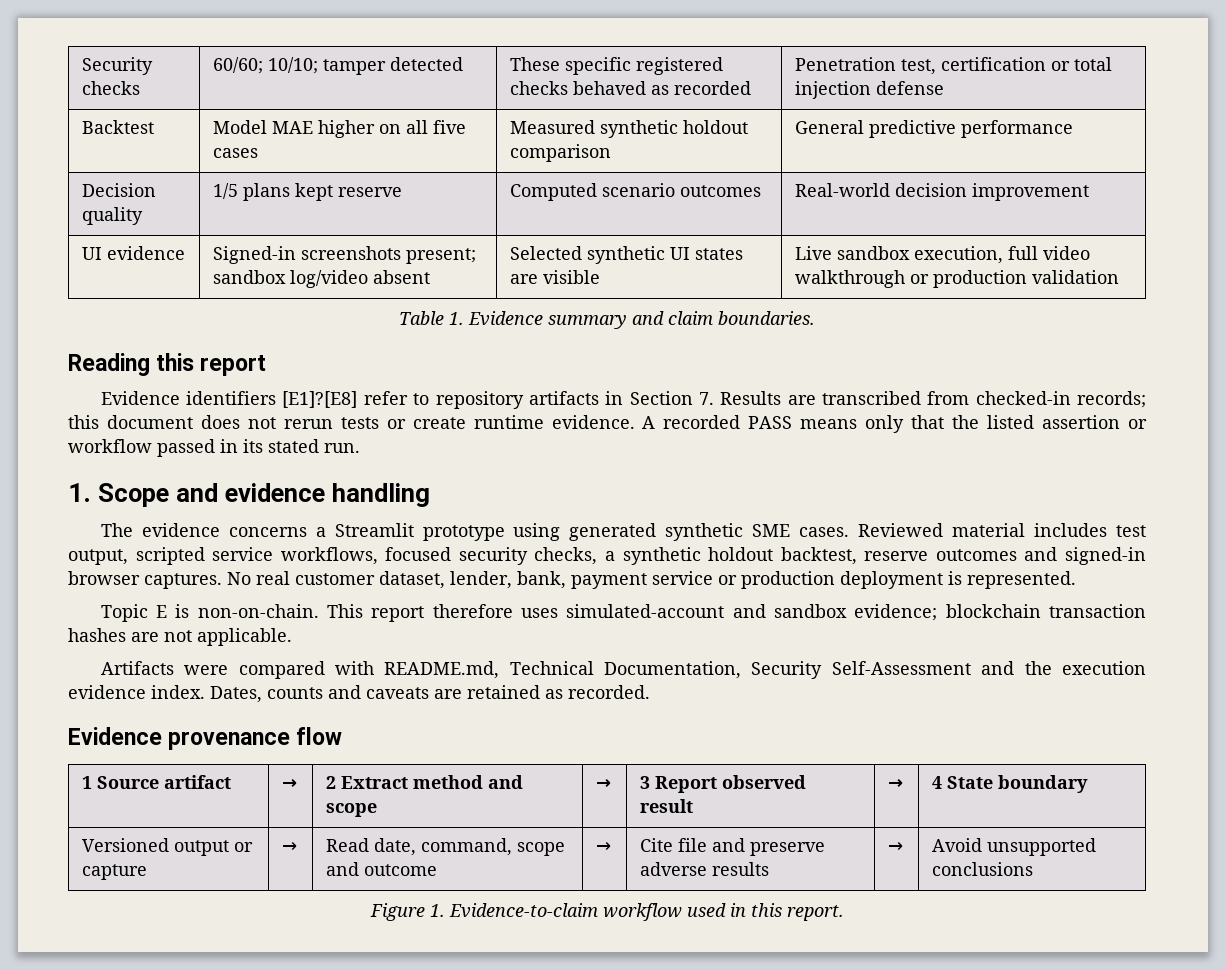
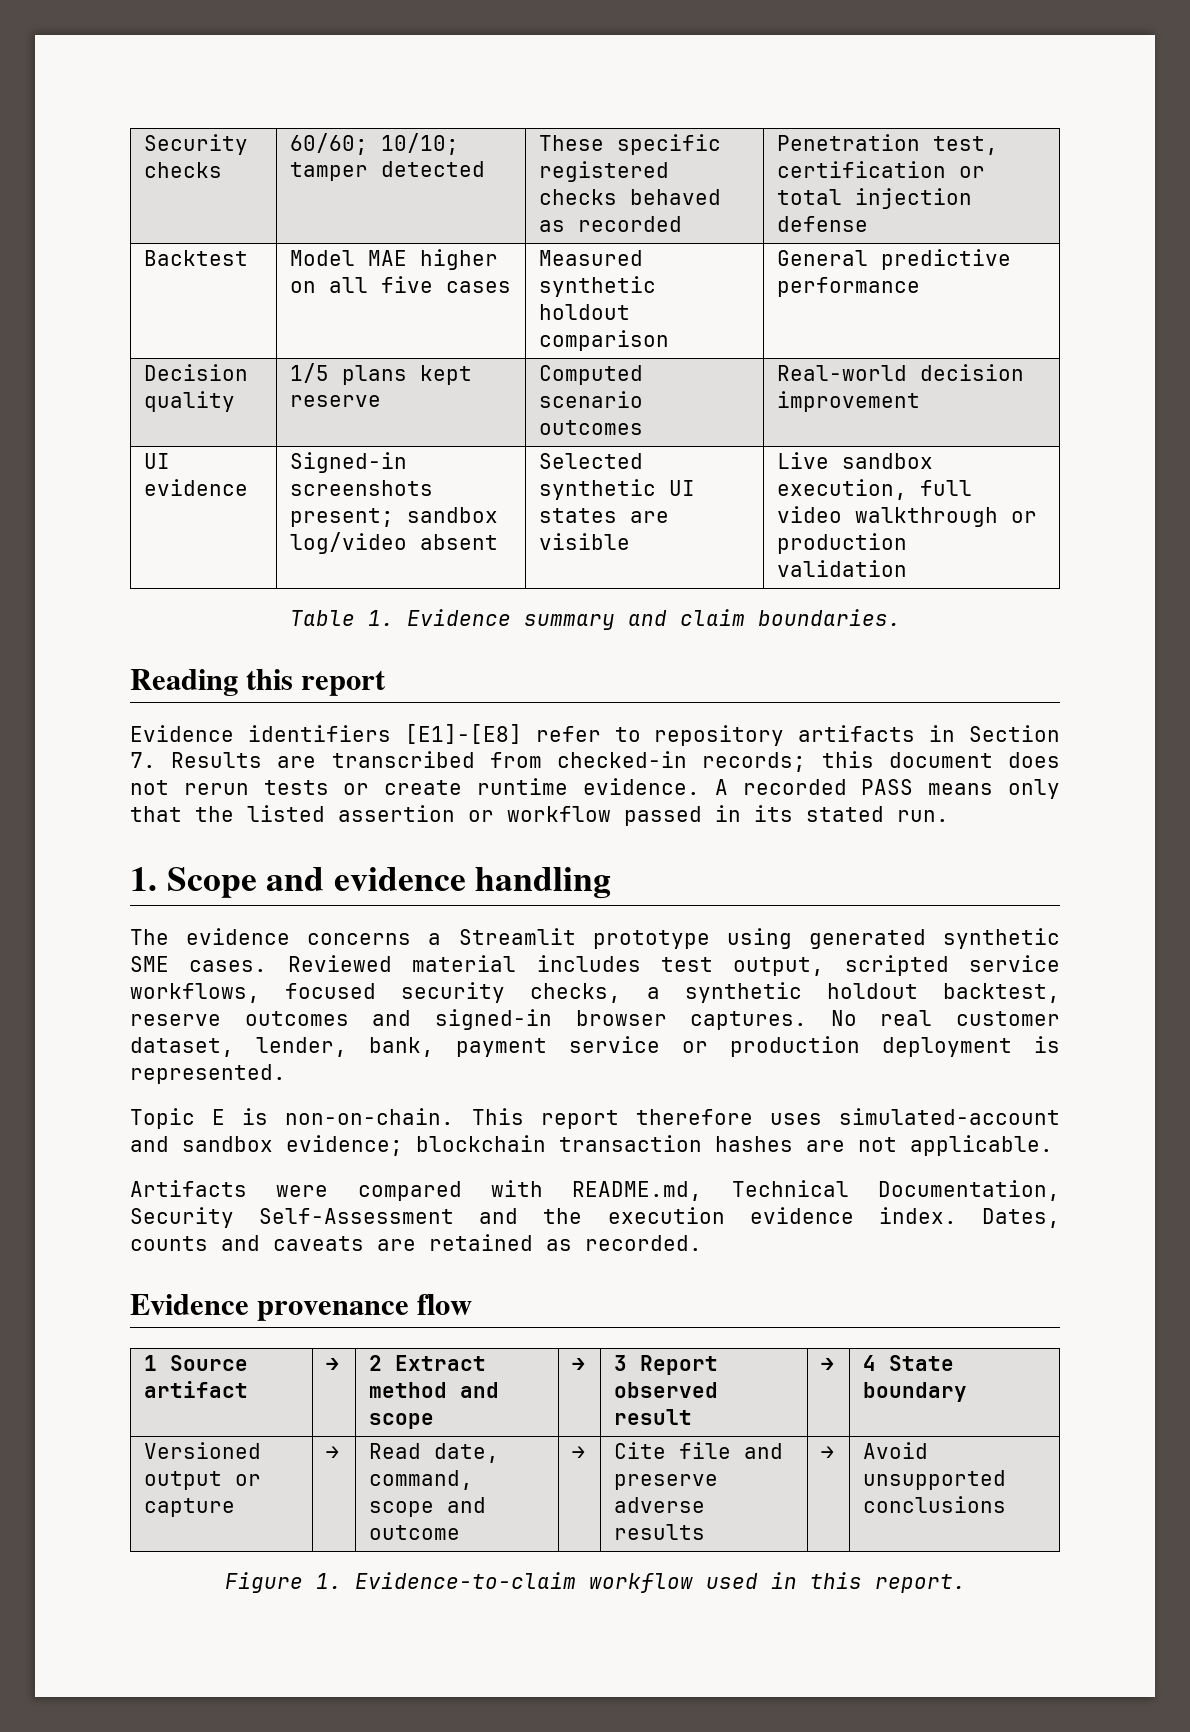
- Evidence identifiers [E1]?[E8] refer to repository artifacts in Section 7. Results are transcribed from checked-in records; this document does not rerun tests or create runtime evidence.
+ Evidence identifiers [E1]-[E8] refer to repository artifacts in Section 7. Results are transcribed from checked-in records; this document does not rerun tests or create runtime evidence.

